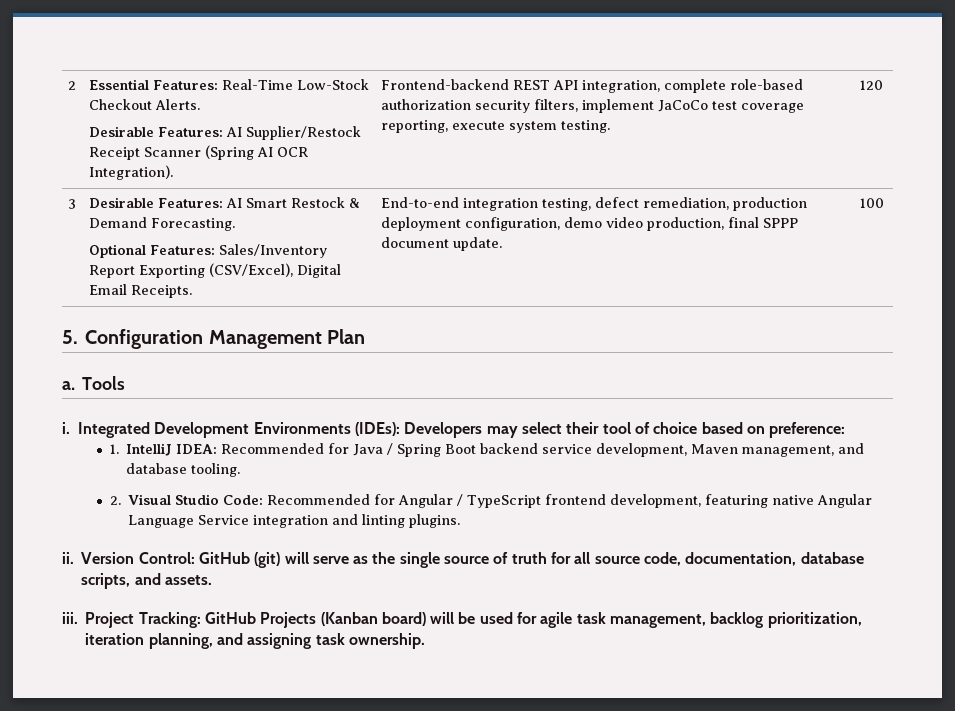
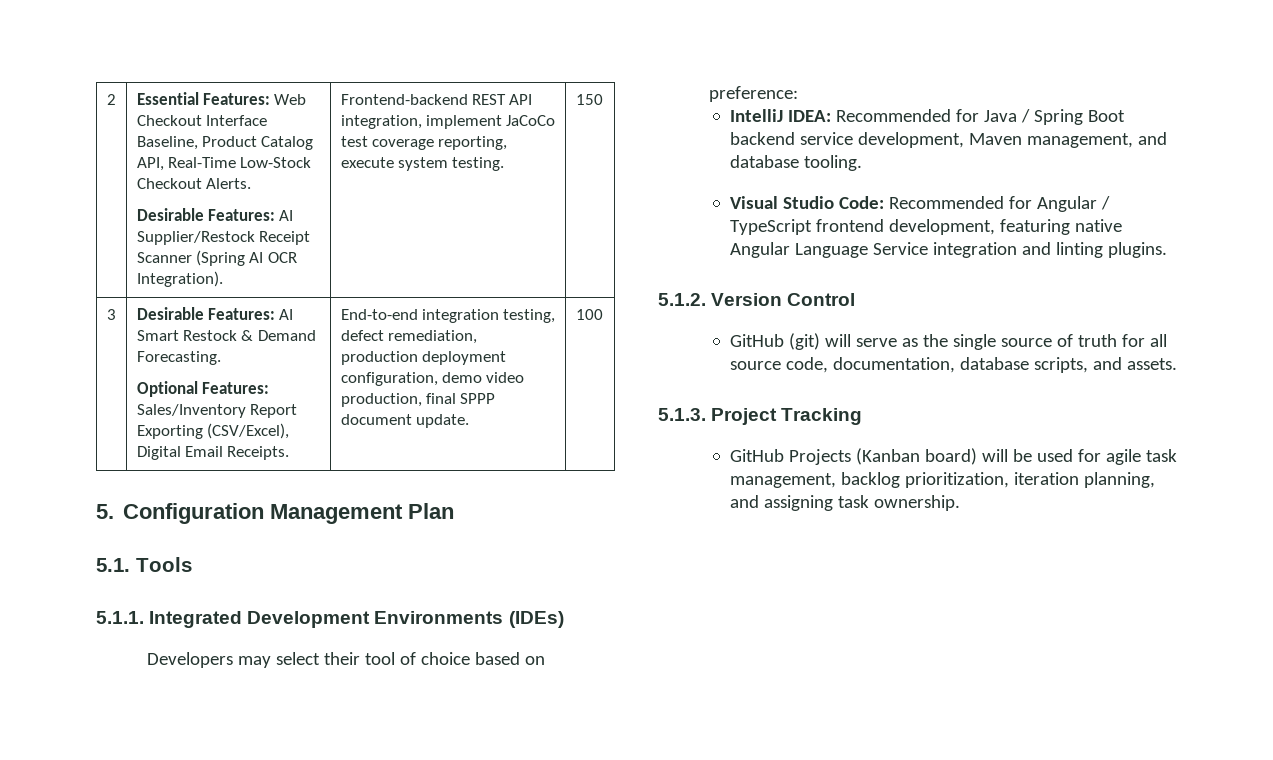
- 2 | Essential Features: Real-Time Low-Stock Checkout Alerts.
- Desirable Features: AI Supplier/Restock Receipt Scanner (Spring AI OCR Integration). | Frontend-backend REST API integration, complete role-based authorization security filters, implement JaCoCo test coverage reporting, execute system testing. | 120
+ 2 | Essential Features: Web Checkout Interface Baseline, Product Catalog API, Real-Time Low-Stock Checkout Alerts.
+ Desirable Features: AI Supplier/Restock Receipt Scanner (Spring AI OCR Integration). | Frontend-backend REST API integration, implement JaCoCo test coverage reporting, execute system testing. | 150
- a. Tools
+ 5.1. Tools
- i. Integrated Development Environments (IDEs): Developers may select their tool of choice based on preference:
+ 5.1.1. Integrated Development Environments (IDEs)
+ Developers may select their tool of choice based on preference:
- 1. IntelliJ IDEA: Recommended for Java / Spring Boot backend service development, Maven management, and database tooling.
+ IntelliJ IDEA: Recommended for Java / Spring Boot backend service development, Maven management, and database tooling.
- 2. Visual Studio Code: Recommended for Angular / TypeScript frontend development, featuring native Angular Language Service integration and linting plugins.
+ Visual Studio Code: Recommended for Angular / TypeScript frontend development, featuring native Angular Language Service integration and linting plugins.
- ii. Version Control: GitHub (git) will serve as the single source of truth for all source code, documentation, database scripts, and assets.
+ 5.1.2. Version Control
+ GitHub (git) will serve as the single source of truth for all source code, documentation, database scripts, and assets.
- iii. Project Tracking: GitHub Projects (Kanban board) will be used for agile task management, backlog prioritization, iteration planning, and assigning task ownership.
+ 5.1.3. Project Tracking
+ GitHub Projects (Kanban board) will be used for agile task management, backlog prioritization, iteration planning, and assigning task ownership.

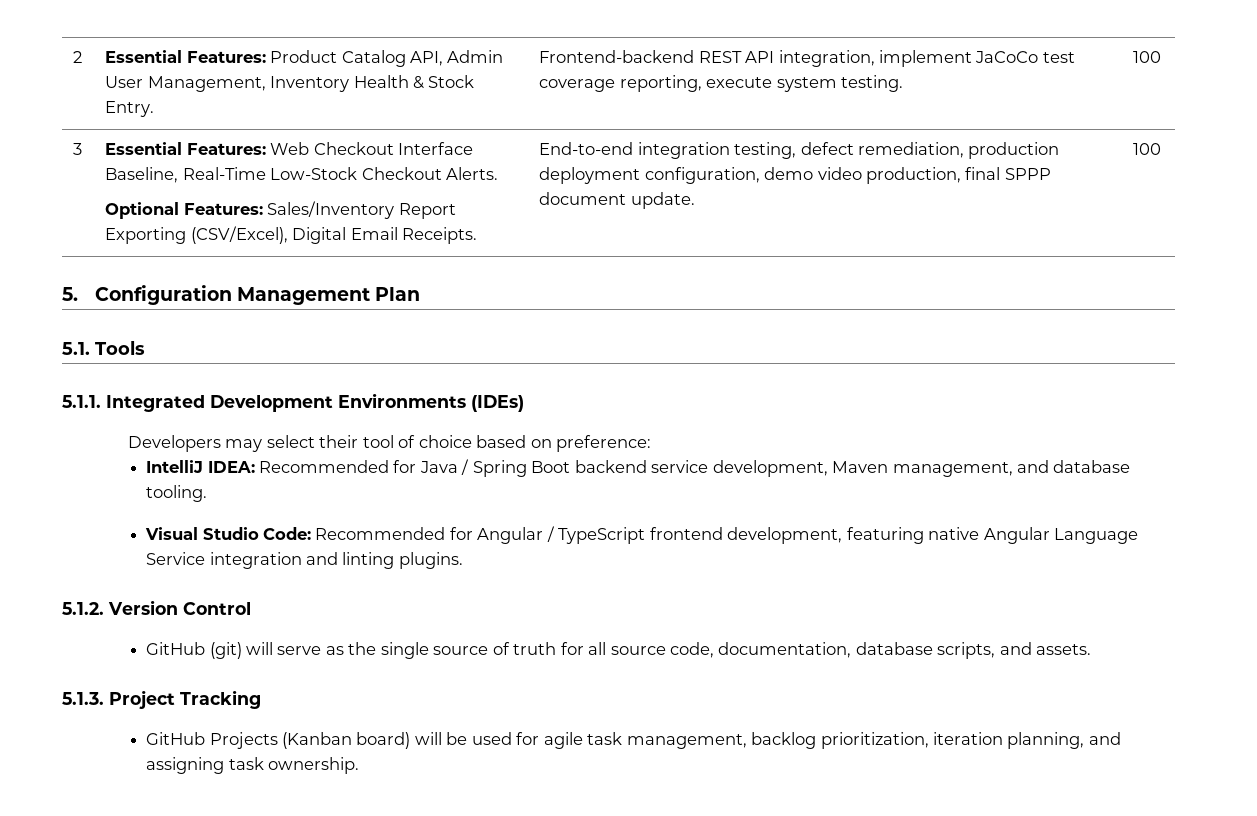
- 2 | Essential Features: Web Checkout Interface Baseline, Product Catalog API, Real-Time Low-Stock Checkout Alerts.
- Desirable Features: AI Supplier/Restock Receipt Scanner (Spring AI OCR Integration). | Frontend-backend REST API integration, implement JaCoCo test coverage reporting, execute system testing. | 150
+ 2 | Essential Features: Product Catalog API, Admin User Management, Inventory Health & Stock Entry. | Frontend-backend REST API integration, implement JaCoCo test coverage reporting, execute system testing. | 100
- 3 | Desirable Features: AI Smart Restock & Demand Forecasting.
+ 3 | Essential Features: Web Checkout Interface Baseline, Real-Time Low-Stock Checkout Alerts.

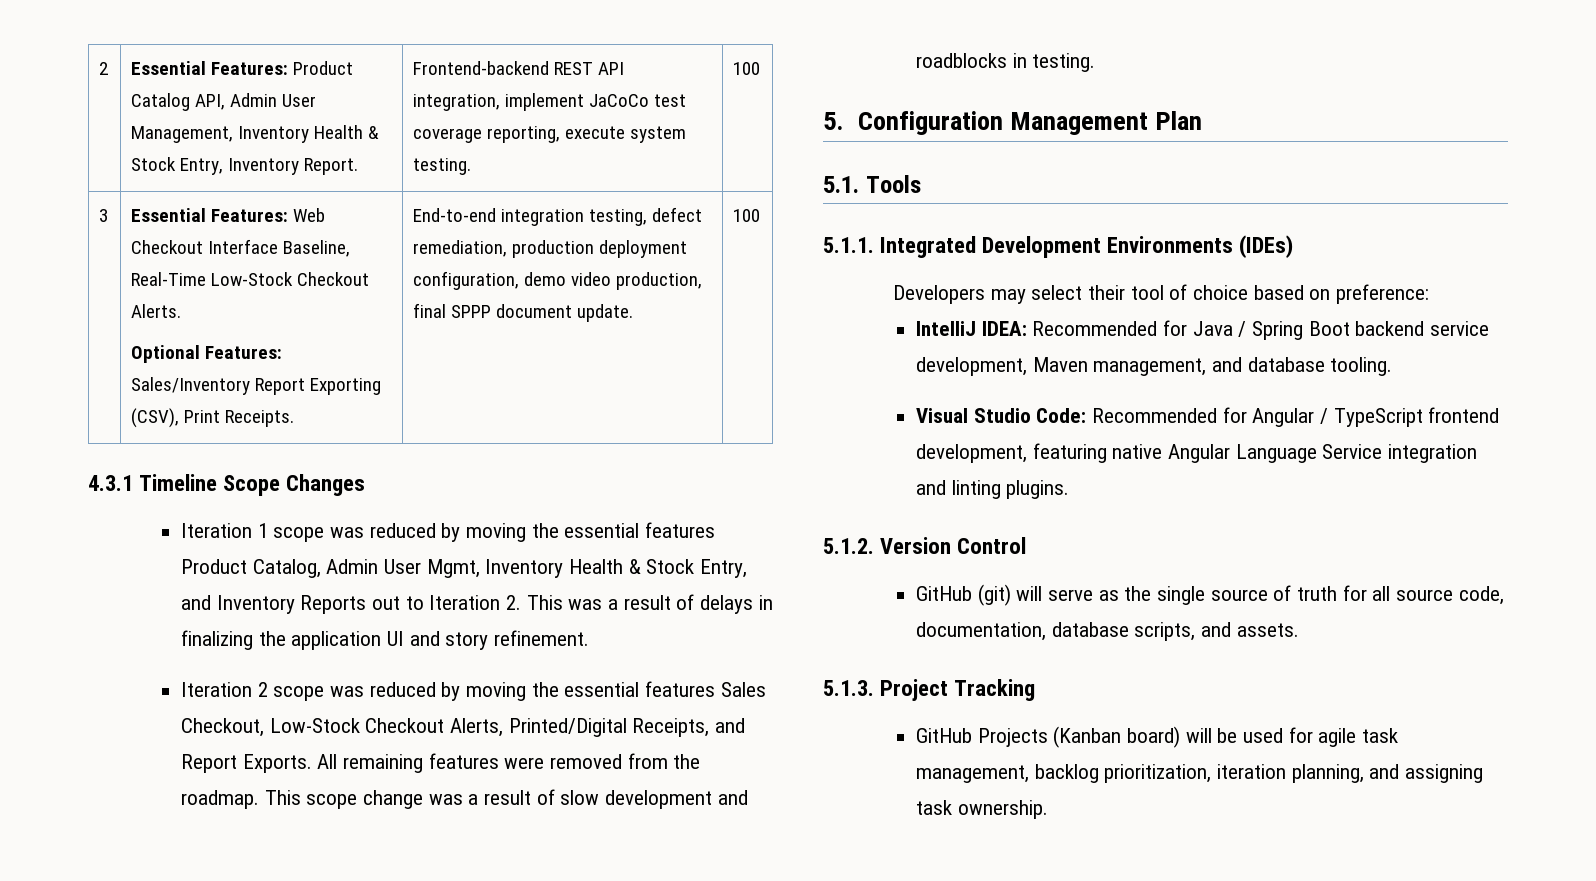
- 2 | Essential Features: Product Catalog API, Admin User Management, Inventory Health & Stock Entry. | Frontend-backend REST API integration, implement JaCoCo test coverage reporting, execute system testing. | 100
+ 2 | Essential Features: Product Catalog API, Admin User Management, Inventory Health & Stock Entry, Inventory Report. | Frontend-backend REST API integration, implement JaCoCo test coverage reporting, execute system testing. | 100
  3 | Essential Features: Web Checkout Interface Baseline, Real-Time Low-Stock Checkout Alerts.
- Optional Features: Sales/Inventory Report Exporting (CSV/Excel), Digital Email Receipts. | End-to-end integration testing, defect remediation, production deployment configuration, demo video production, final SPPP document update. | 100
+ Optional Features: Sales/Inventory Report Exporting (CSV), Print Receipts. | End-to-end integration testing, defect remediation, production deployment configuration, demo video production, final SPPP document update. | 100
+ 4.3.1 Timeline Scope Changes
+ Iteration 1 scope was reduced by moving the essential features Product Catalog, Admin User Mgmt, Inventory Health & Stock Entry, and Inventory Reports out to Iteration 2. This was a result of delays in finalizing the application UI and story refinement.
+ Iteration 2 scope was reduced by moving the essential features Sales Checkout, Low-Stock Checkout Alerts, Printed/Digital Receipts, and Report Exports. All remaining features were removed from the roadmap. This scope change was a result of slow development and roadblocks in testing.

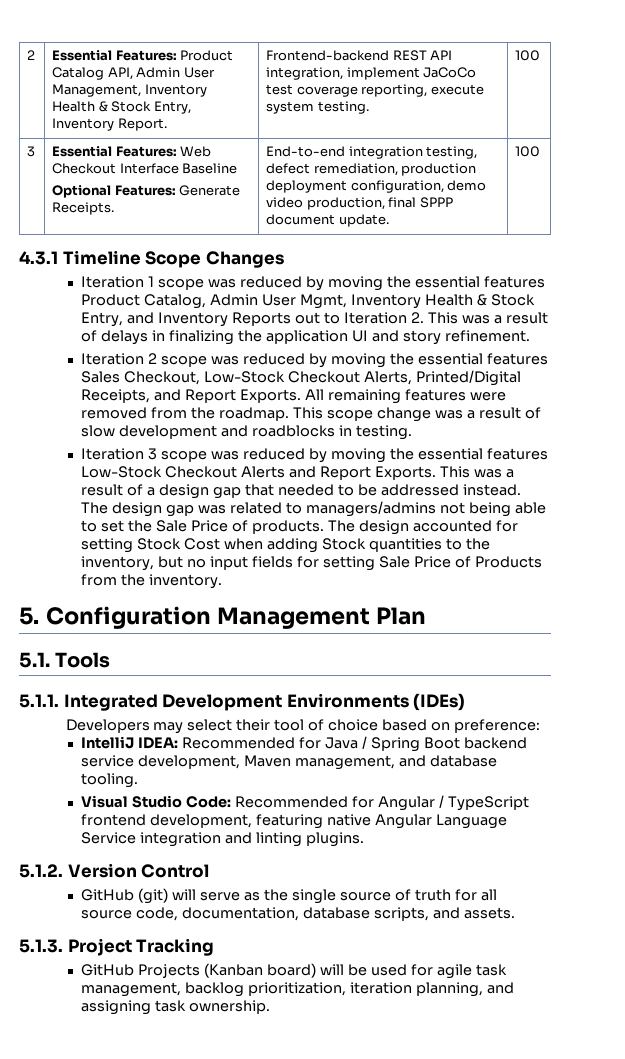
- 3 | Essential Features: Web Checkout Interface Baseline, Real-Time Low-Stock Checkout Alerts.
- Optional Features: Sales/Inventory Report Exporting (CSV), Print Receipts. | End-to-end integration testing, defect remediation, production deployment configuration, demo video production, final SPPP document update. | 100
+ 3 | Essential Features: Web Checkout Interface Baseline
+ Optional Features: Generate Receipts. | End-to-end integration testing, defect remediation, production deployment configuration, demo video production, final SPPP document update. | 100
+ Iteration 3 scope was reduced by moving the essential features Low-Stock Checkout Alerts and Report Exports. This was a result of a design gap that needed to be addressed instead. The design gap was related to managers/admins not being able to set the Sale Price of products. The design accounted for setting Stock Cost when adding Stock quantities to the inventory, but no input fields for setting Sale Price of Products from the inventory.

